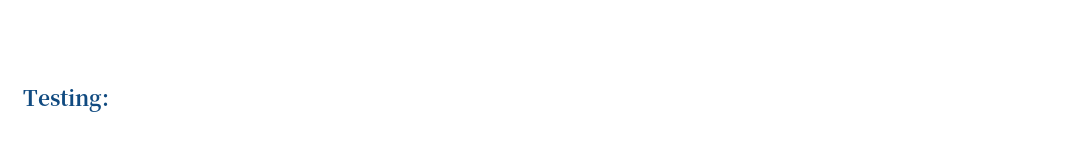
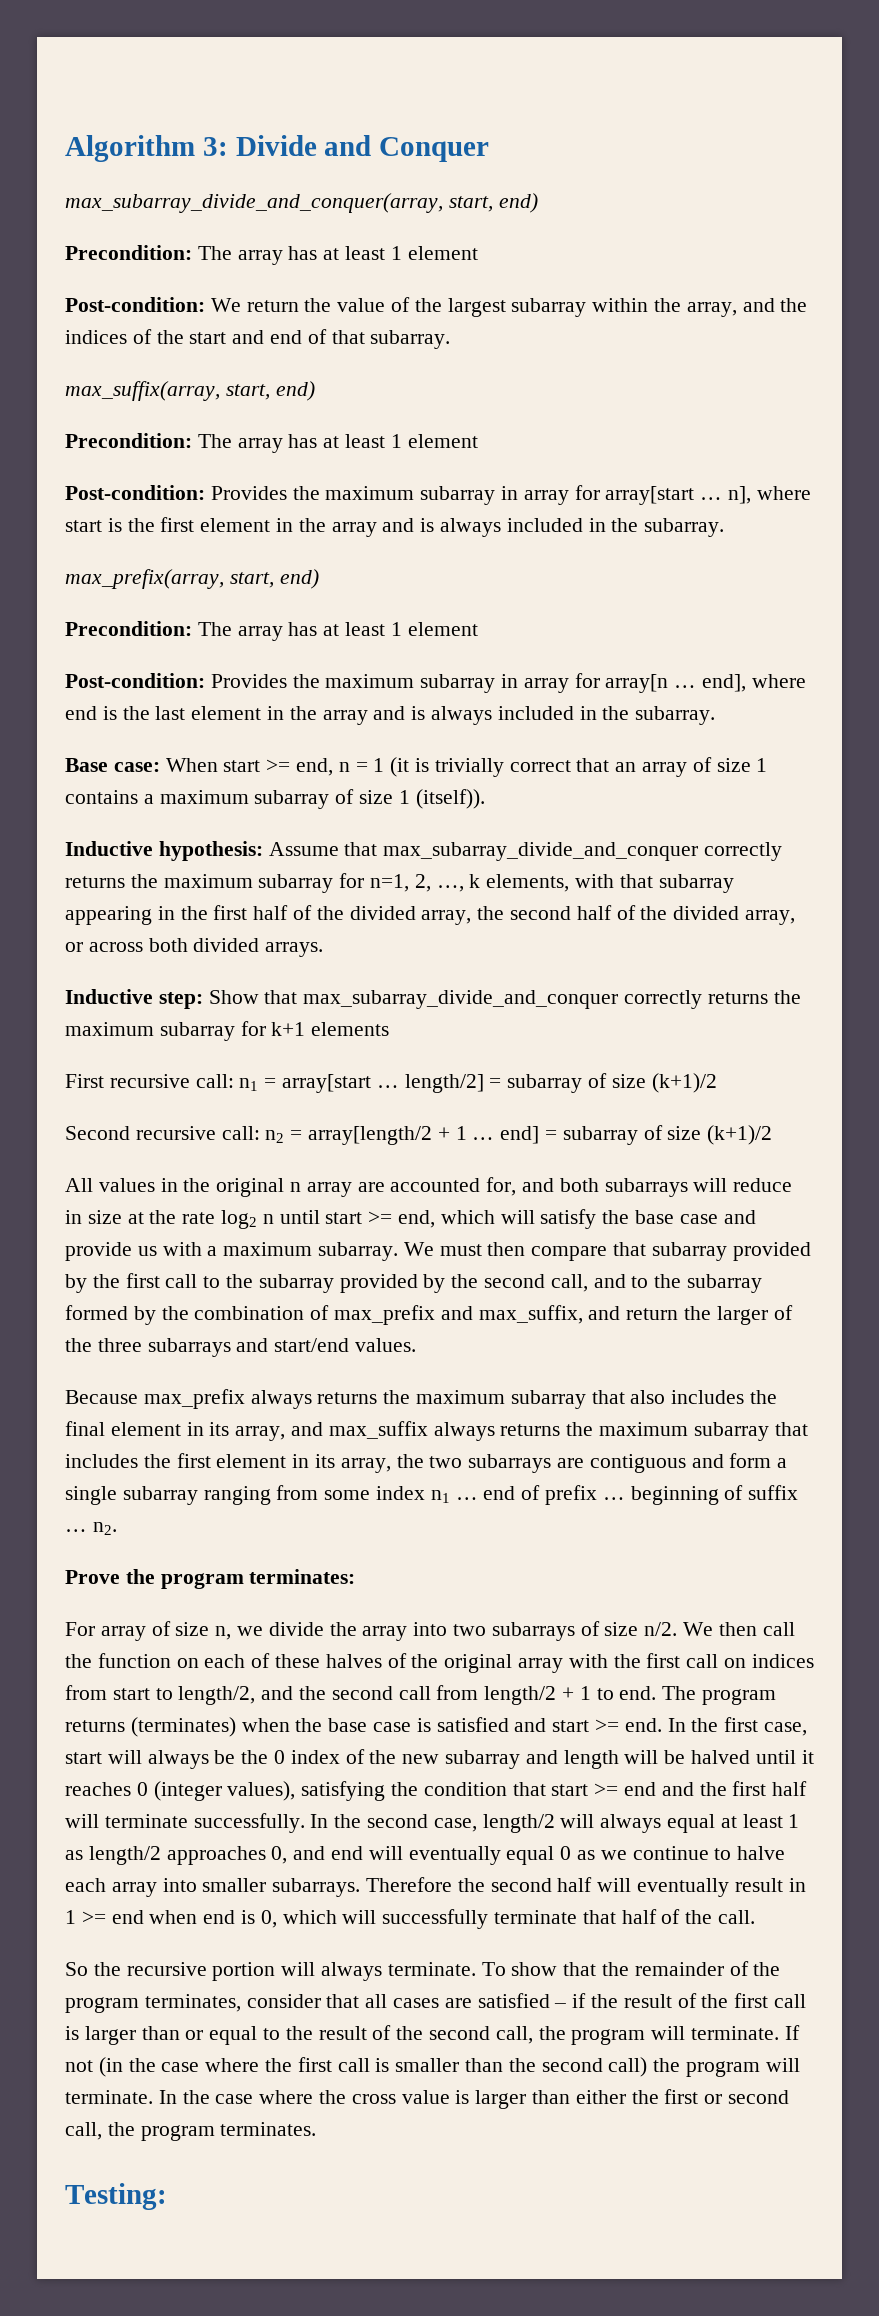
+ Algorithm 3: Divide and Conquer
+ max_subarray_divide_and_conquer(array, start, end)
+ Precondition: The array has at least 1 element
+ Post-condition: We return the value of the largest subarray within the array, and the indices of the start and end of that subarray.
+ max_suffix(array, start, end)
+ Precondition: The array has at least 1 element
+ Post-condition: Provides the maximum subarray in array for array[start … n], where start is the first element in the array and is always included in the subarray.
+ max_prefix(array, start, end)
+ Precondition: The array has at least 1 element
+ Post-condition: Provides the maximum subarray in array for array[n … end], where end is the last element in the array and is always included in the subarray.
+ Base case: When start >= end, n = 1 (it is trivially correct that an array of size 1 contains a maximum subarray of size 1 (itself)).
+ Inductive hypothesis: Assume that max_subarray_divide_and_conquer correctly returns the maximum subarray for n=1, 2, …, k elements, with that subarray appearing in the first half of the divided array, the second half of the divided array, or across both divided arrays.
+ Inductive step: Show that max_subarray_divide_and_conquer correctly returns the maximum subarray for k+1 elements
+ First recursive call: n1 = array[start … length/2] = subarray of size (k+1)/2
+ Second recursive call: n2 = array[length/2 + 1 … end] = subarray of size (k+1)/2
+ All values in the original n array are accounted for, and both subarrays will reduce in size at the rate log2 n until start >= end, which will satisfy the base case and provide us with a maximum subarray. We must then compare that subarray provided by the first call to the subarray provided by the second call, and to the subarray formed by the combination of max_prefix and max_suffix, and return the larger of the three subarrays and start/end values.
+ Because max_prefix always returns the maximum subarray that also includes the final element in its array, and max_suffix always returns the maximum subarray that includes the first element in its array, the two subarrays are contiguous and form a single subarray ranging from some index n1 … end of prefix … beginning of suffix … n2.
+ Prove the program terminates:
+ For array of size n, we divide the array into two subarrays of size n/2. We then call the function on each of these halves of the original array with the first call on indices from start to length/2, and the second call from length/2 + 1 to end. The program returns (terminates) when the base case is satisfied and start >= end. In the first case, start will always be the 0 index of the new subarray and length will be halved until it reaches 0 (integer values), satisfying the condition that start >= end and the first half will terminate successfully. In the second case, length/2 will always equal at least 1 as length/2 approaches 0, and end will eventually equal 0 as we continue to halve each array into smaller subarrays. Therefore the second half will eventually result in 1 >= end when end is 0, which will successfully terminate that half of the call.
+ So the recursive portion will always terminate. To show that the remainder of the program terminates, consider that all cases are satisfied – if the result of the first call is larger than or equal to the result of the second call, the program will terminate. If not (in the case where the first call is smaller than the second call) the program will terminate. In the case where the cross value is larger than either the first or second call, the program terminates.

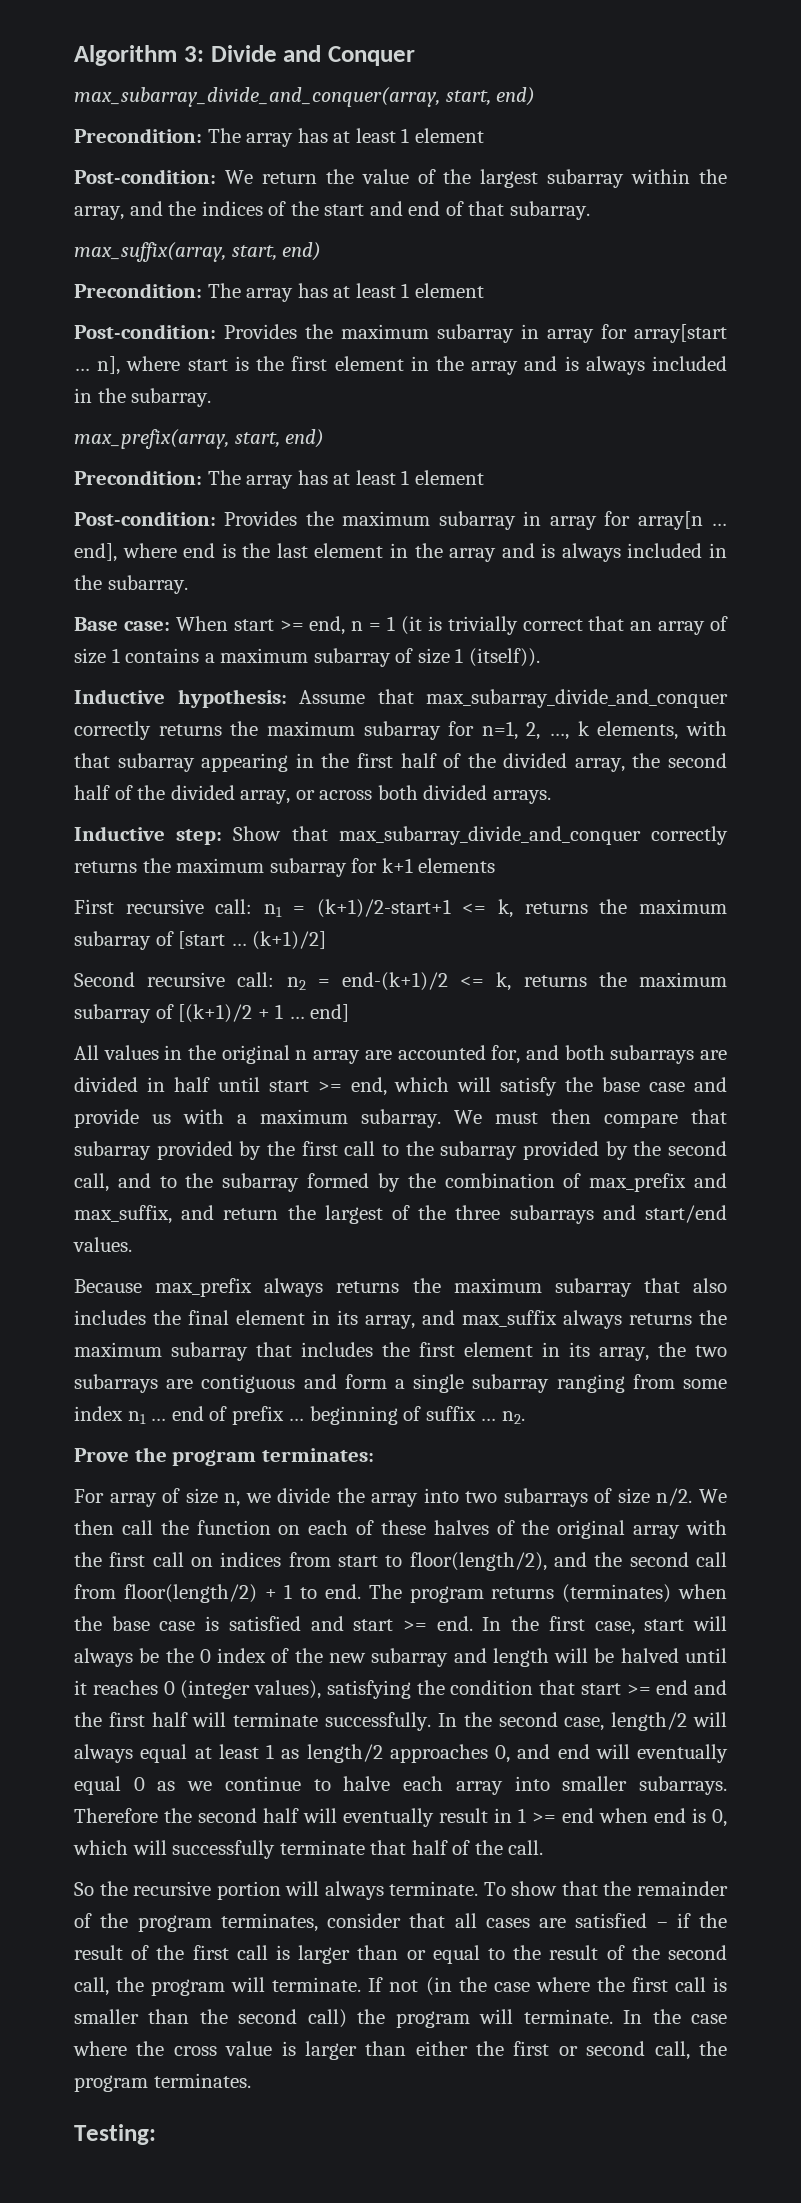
- First recursive call: n1 = array[start … length/2] = subarray of size (k+1)/2
+ First recursive call: n1 = (k+1)/2-start+1 <= k, returns the maximum subarray of [start … (k+1)/2]
- Second recursive call: n2 = array[length/2 + 1 … end] = subarray of size (k+1)/2
+ Second recursive call: n2 = end-(k+1)/2 <= k, returns the maximum subarray of [(k+1)/2 + 1 … end]
- All values in the original n array are accounted for, and both subarrays will reduce in size at the rate log2 n until start >= end, which will satisfy the base case and provide us with a maximum subarray.
+ All values in the original n array are accounted for, and both subarrays are divided in half until start >= end, which will satisfy the base case and provide us with a maximum subarray.
- We must then compare that subarray provided by the first call to the subarray provided by the second call, and to the subarray formed by the combination of max_prefix and max_suffix, and return the larger of the three subarrays and start/end values.
+ We must then compare that subarray provided by the first call to the subarray provided by the second call, and to the subarray formed by the combination of max_prefix and max_suffix, and return the largest of the three subarrays and start/end values.
- We then call the function on each of these halves of the original array with the first call on indices from start to length/2, and the second call from length/2 + 1 to end.
+ We then call the function on each of these halves of the original array with the first call on indices from start to floor(length/2), and the second call from floor(length/2) + 1 to end.

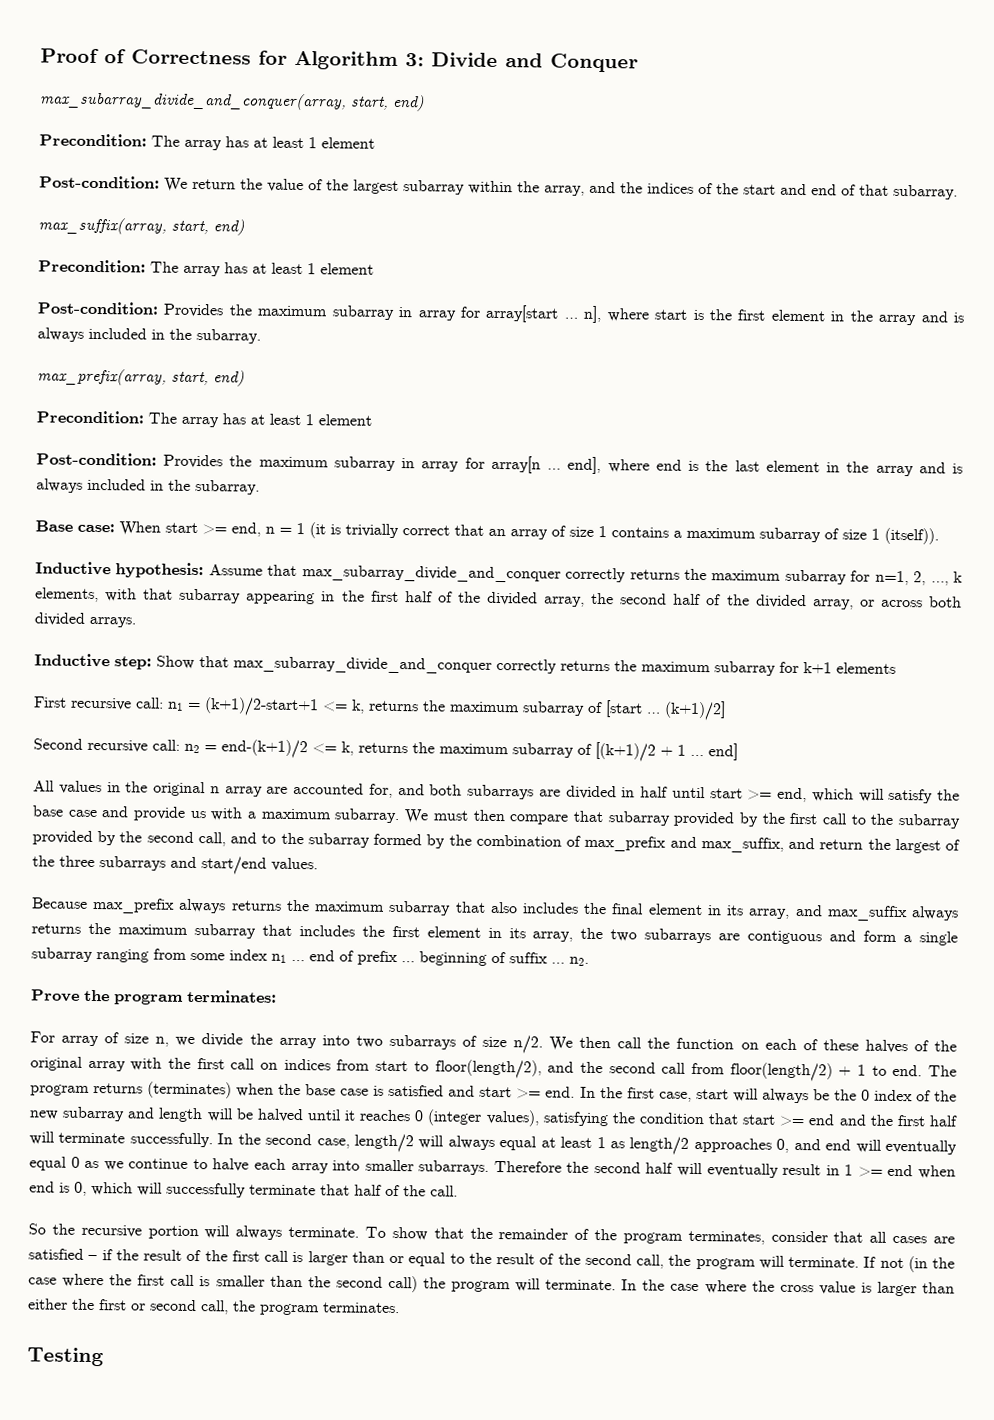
- Algorithm 3: Divide and Conquer
+ Proof of Correctness for Algorithm 3: Divide and Conquer
- Testing:
+ Testing

